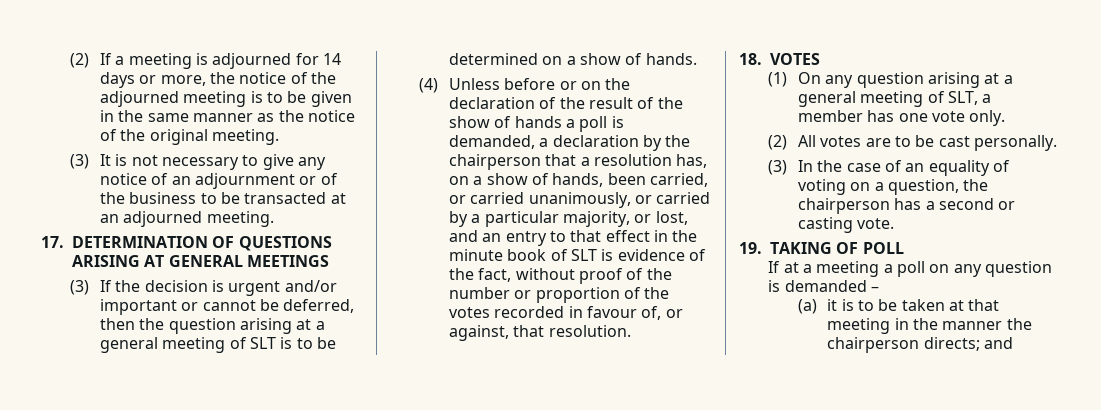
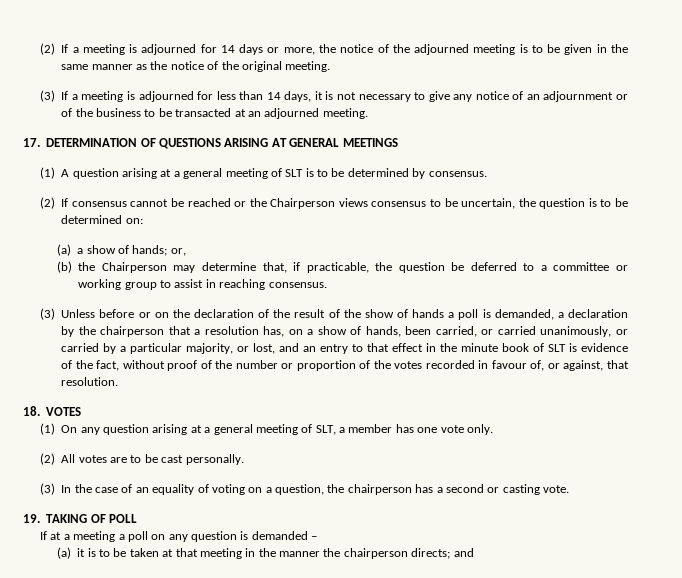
- (3) It is not necessary to give any notice of an adjournment or of the business to be transacted at an adjourned meeting.
+ (3) If a meeting is adjourned for less than 14 days, it is not necessary to give any notice of an adjournment or of the business to be transacted at an adjourned meeting.
- (3) If the decision is urgent and/or important or cannot be deferred, then the question arising at a general meeting of SLT is to be determined on a show of hands.
- (4) Unless before or on the declaration of the result of the show of hands a poll is demanded, a declaration by the chairperson that a resolution has, on a show of hands, been carried, or carried unanimously, or carried by a particular majority, or lost, and an entry to that effect in the minute book of SLT is evidence of the fact, without proof of the number or proportion of the votes recorded in favour of, or against, that resolution.
+ (1) A question arising at a general meeting of SLT is to be determined by consensus.
+ (2) If consensus cannot be reached or the Chairperson views consensus to be uncertain, the question is to be determined on:
+ (a) a show of hands; or,
+ (b) the Chairperson may determine that, if practicable, the question be deferred to a committee or working group to assist in reaching consensus.
+ (3) Unless before or on the declaration of the result of the show of hands a poll is demanded, a declaration by the chairperson that a resolution has, on a show of hands, been carried, or carried unanimously, or carried by a particular majority, or lost, and an entry to that effect in the minute book of SLT is evidence of the fact, without proof of the number or proportion of the votes recorded in favour of, or against, that resolution.

